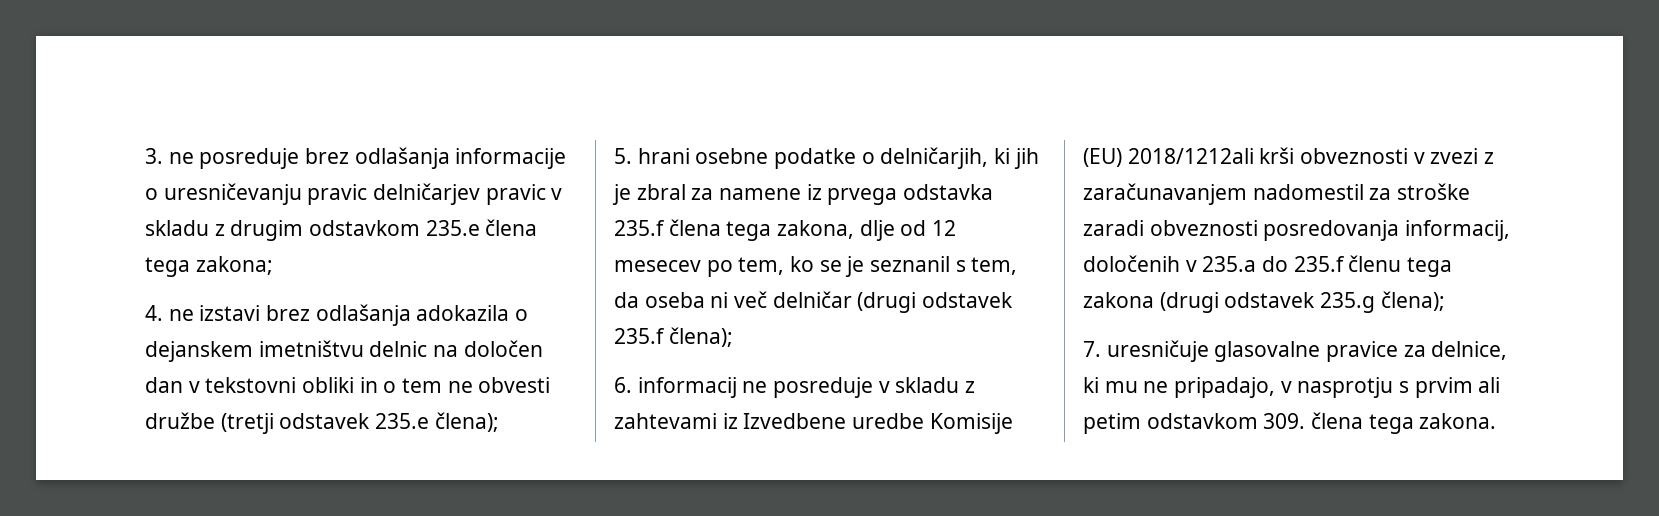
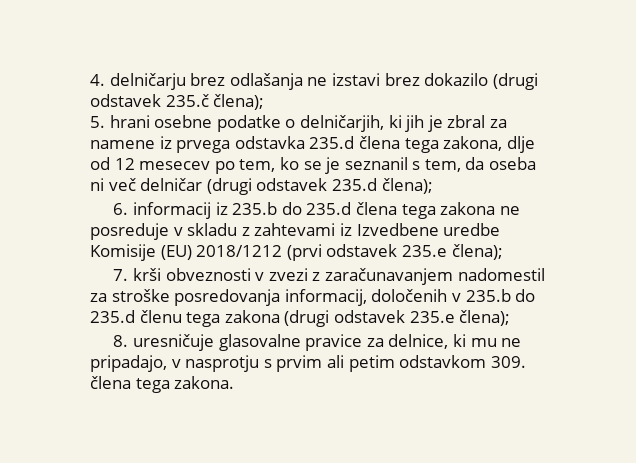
- 3. ne posreduje brez odlašanja informacije o uresničevanju pravic delničarjev pravic v skladu z drugim odstavkom 235.e člena tega zakona;
- 4. ne izstavi brez odlašanja adokazila o dejanskem imetništvu delnic na določen dan v tekstovni obliki in o tem ne obvesti družbe (tretji odstavek 235.e člena);
+ 4. delničarju brez odlašanja ne izstavi brez dokazilo (drugi odstavek 235.č člena);
- 5. hrani osebne podatke o delničarjih, ki jih je zbral za namene iz prvega odstavka 235.f člena tega zakona, dlje od 12 mesecev po tem, ko se je seznanil s tem, da oseba ni več delničar (drugi odstavek 235.f člena);
+ 5. hrani osebne podatke o delničarjih, ki jih je zbral za namene iz prvega odstavka 235.d člena tega zakona, dlje od 12 mesecev po tem, ko se je seznanil s tem, da oseba ni več delničar (drugi odstavek 235.d člena);
- 6. informacij ne posreduje v skladu z zahtevami iz Izvedbene uredbe Komisije (EU) 2018/1212ali krši obveznosti v zvezi z zaračunavanjem nadomestil za stroške zaradi obveznosti posredovanja informacij, določenih v 235.a do 235.f členu tega zakona (drugi odstavek 235.g člena);
- 7. uresničuje glasovalne pravice za delnice, ki mu ne pripadajo, v nasprotju s prvim ali petim odstavkom 309. člena tega zakona.
+ 6. informacij iz 235.b do 235.d člena tega zakona ne posreduje v skladu z zahtevami iz Izvedbene uredbe Komisije (EU) 2018/1212 (prvi odstavek 235.e člena);
+ 7. krši obveznosti v zvezi z zaračunavanjem nadomestil za stroške posredovanja informacij, določenih v 235.b do 235.d členu tega zakona (drugi odstavek 235.e člena);
+ 8. uresničuje glasovalne pravice za delnice, ki mu ne pripadajo, v nasprotju s prvim ali petim odstavkom 309. člena tega zakona.

